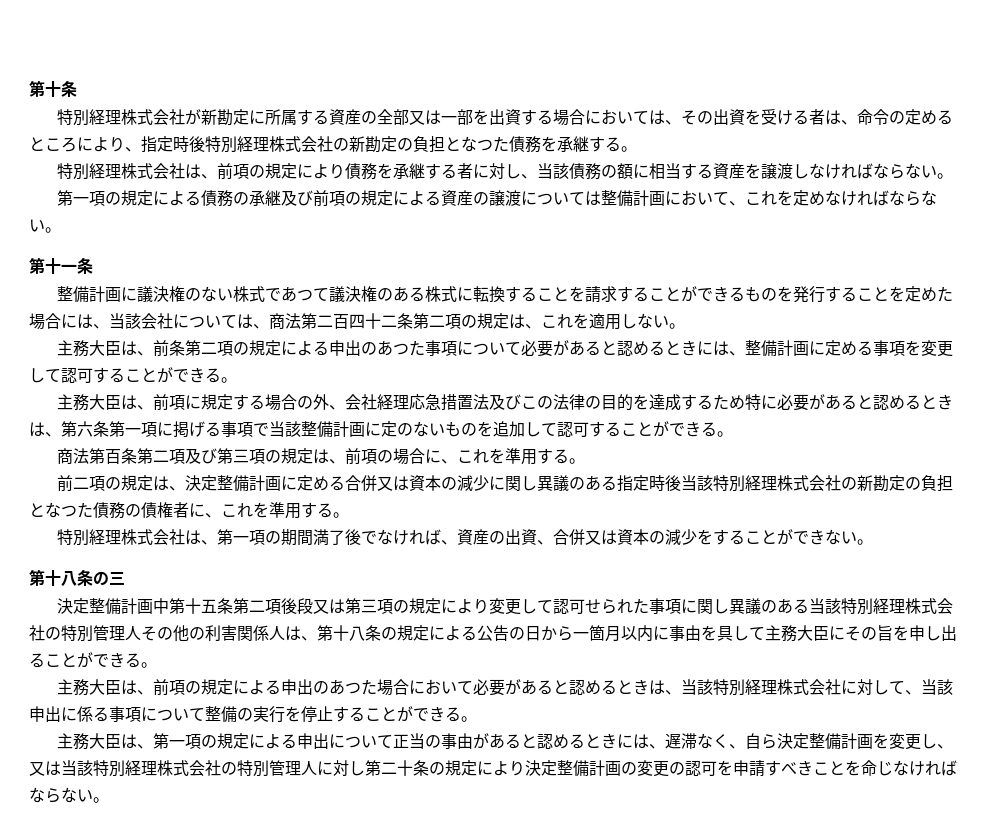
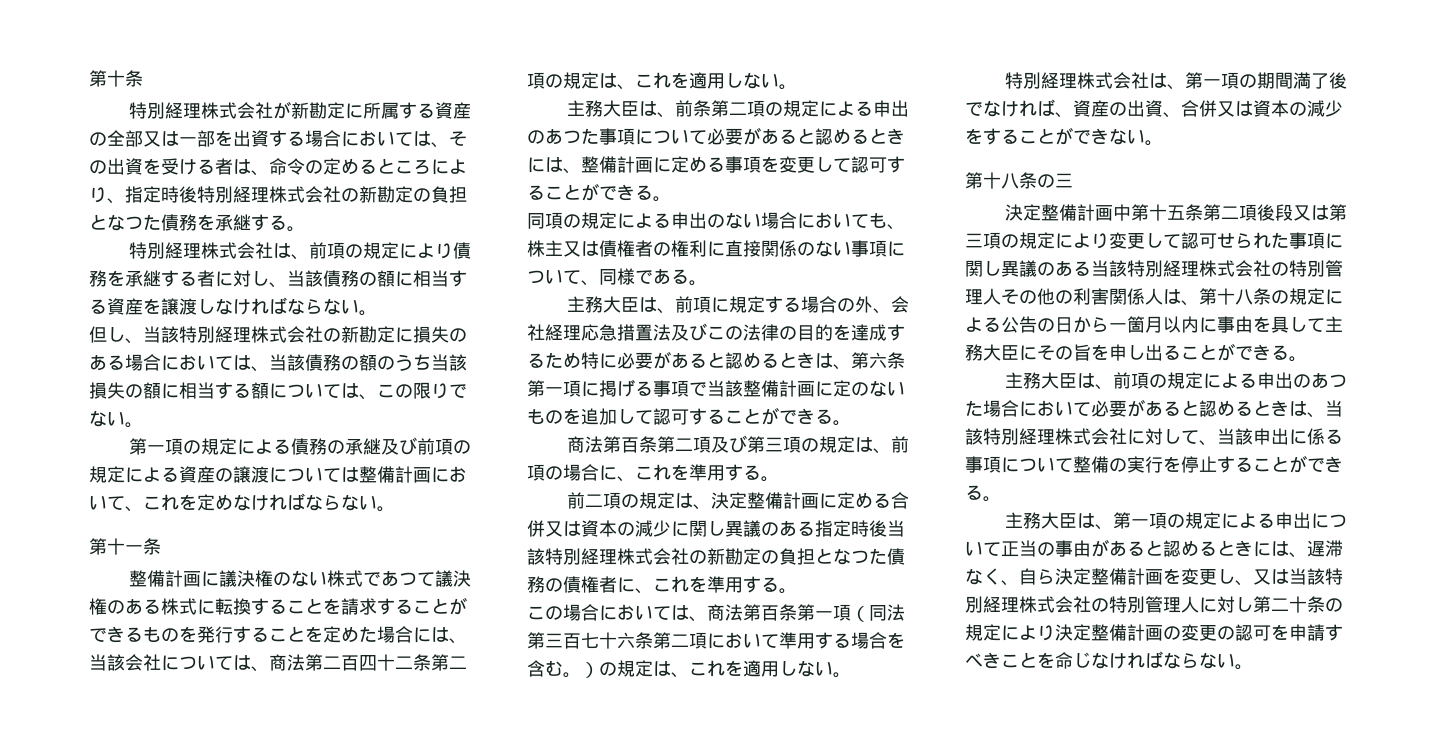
+ 但し、当該特別経理株式会社の新勘定に損失のある場合においては、当該債務の額のうち当該損失の額に相当する額については、この限りでない。
+ 同項の規定による申出のない場合においても、株主又は債権者の権利に直接関係のない事項について、同様である。
+ この場合においては、商法第百条第一項（同法第三百七十六条第二項において準用する場合を含む。）の規定は、これを適用しない。

